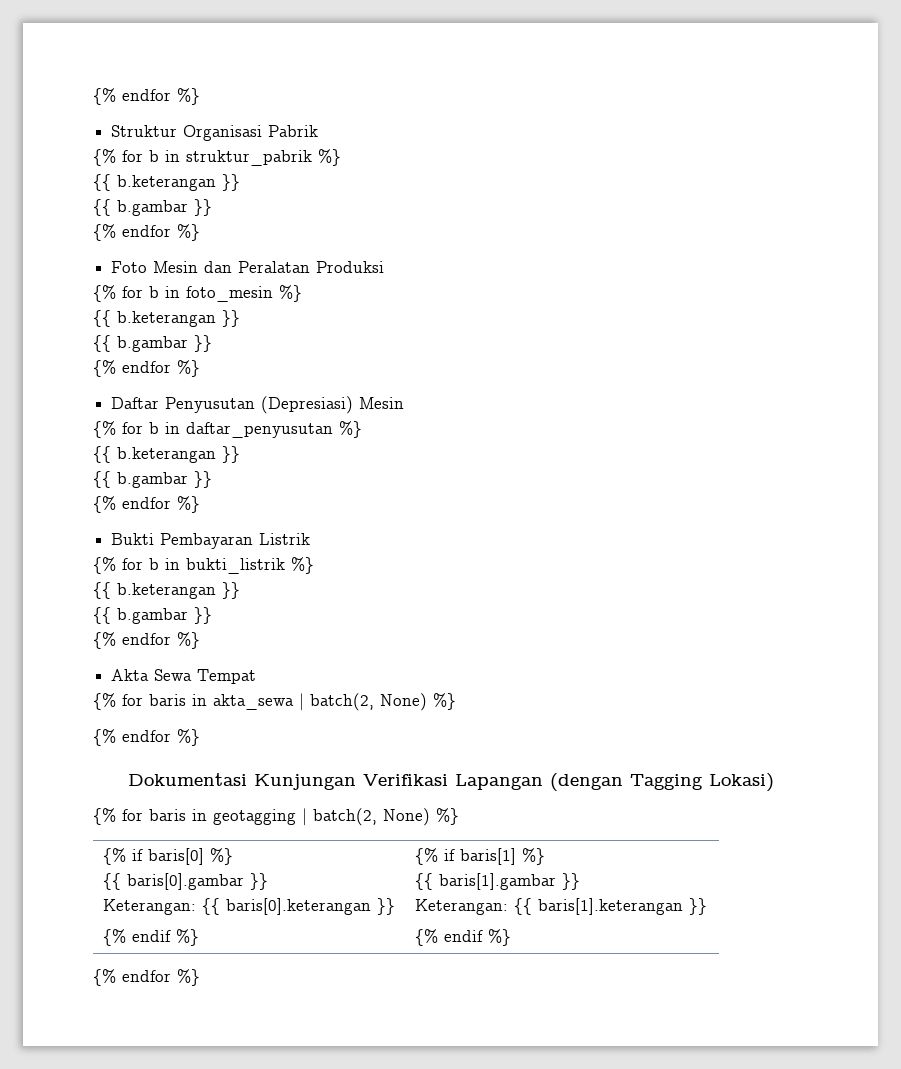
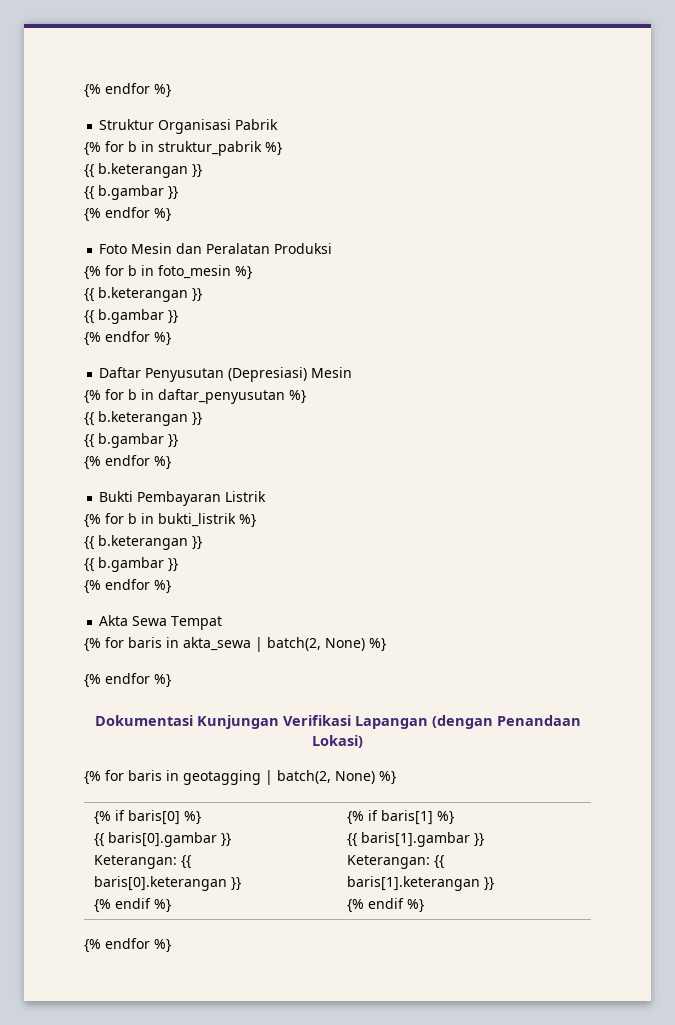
- Dokumentasi Kunjungan Verifikasi Lapangan (dengan Tagging Lokasi)
+ Dokumentasi Kunjungan Verifikasi Lapangan (dengan Penandaan Lokasi)

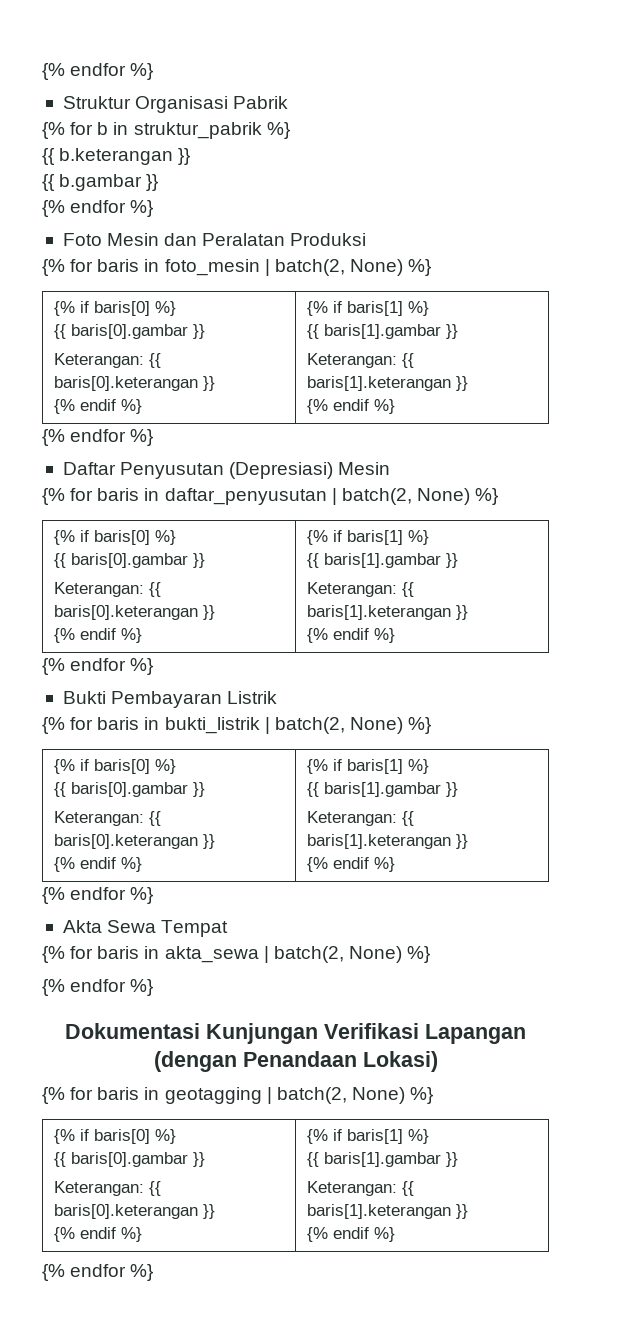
- {% for b in foto_mesin %}
- {{ b.keterangan }}
- {{ b.gambar }}
+ {% for baris in foto_mesin | batch(2, None) %}
+ {% if baris[0] %}
+ {{ baris[0].gambar }}
+ Keterangan: {{ baris[0].keterangan }}
+ {% endif %} | {% if baris[1] %}
+ {{ baris[1].gambar }}
+ Keterangan: {{ baris[1].keterangan }}
+ {% endif %}
- {% for b in daftar_penyusutan %}
- {{ b.keterangan }}
- {{ b.gambar }}
+ {% for baris in daftar_penyusutan | batch(2, None) %}
+ {% if baris[0] %}
+ {{ baris[0].gambar }}
+ Keterangan: {{ baris[0].keterangan }}
+ {% endif %} | {% if baris[1] %}
+ {{ baris[1].gambar }}
+ Keterangan: {{ baris[1].keterangan }}
+ {% endif %}
- {% for b in bukti_listrik %}
- {{ b.keterangan }}
- {{ b.gambar }}
+ {% for baris in bukti_listrik | batch(2, None) %}
+ {% if baris[0] %}
+ {{ baris[0].gambar }}
+ Keterangan: {{ baris[0].keterangan }}
+ {% endif %} | {% if baris[1] %}
+ {{ baris[1].gambar }}
+ Keterangan: {{ baris[1].keterangan }}
+ {% endif %}

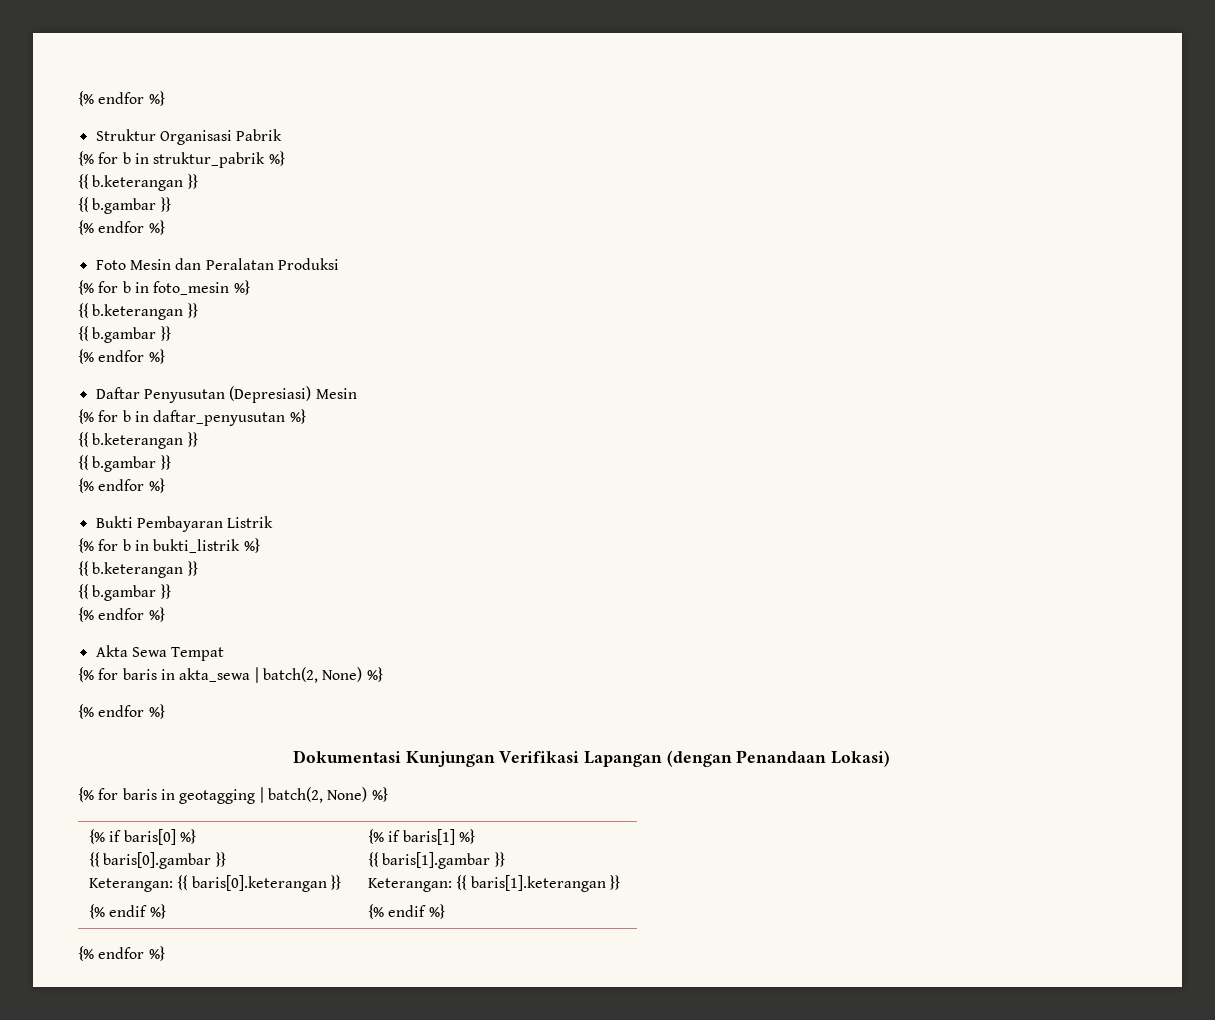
- {% for baris in foto_mesin | batch(2, None) %}
- {% if baris[0] %}
- {{ baris[0].gambar }}
- Keterangan: {{ baris[0].keterangan }}
- {% endif %} | {% if baris[1] %}
- {{ baris[1].gambar }}
- Keterangan: {{ baris[1].keterangan }}
- {% endif %}
+ {% for b in foto_mesin %}
+ {{ b.keterangan }}
+ {{ b.gambar }}
- {% for baris in daftar_penyusutan | batch(2, None) %}
- {% if baris[0] %}
- {{ baris[0].gambar }}
- Keterangan: {{ baris[0].keterangan }}
- {% endif %} | {% if baris[1] %}
- {{ baris[1].gambar }}
- Keterangan: {{ baris[1].keterangan }}
- {% endif %}
+ {% for b in daftar_penyusutan %}
+ {{ b.keterangan }}
+ {{ b.gambar }}
- {% for baris in bukti_listrik | batch(2, None) %}
- {% if baris[0] %}
- {{ baris[0].gambar }}
- Keterangan: {{ baris[0].keterangan }}
- {% endif %} | {% if baris[1] %}
- {{ baris[1].gambar }}
- Keterangan: {{ baris[1].keterangan }}
- {% endif %}
+ {% for b in bukti_listrik %}
+ {{ b.keterangan }}
+ {{ b.gambar }}

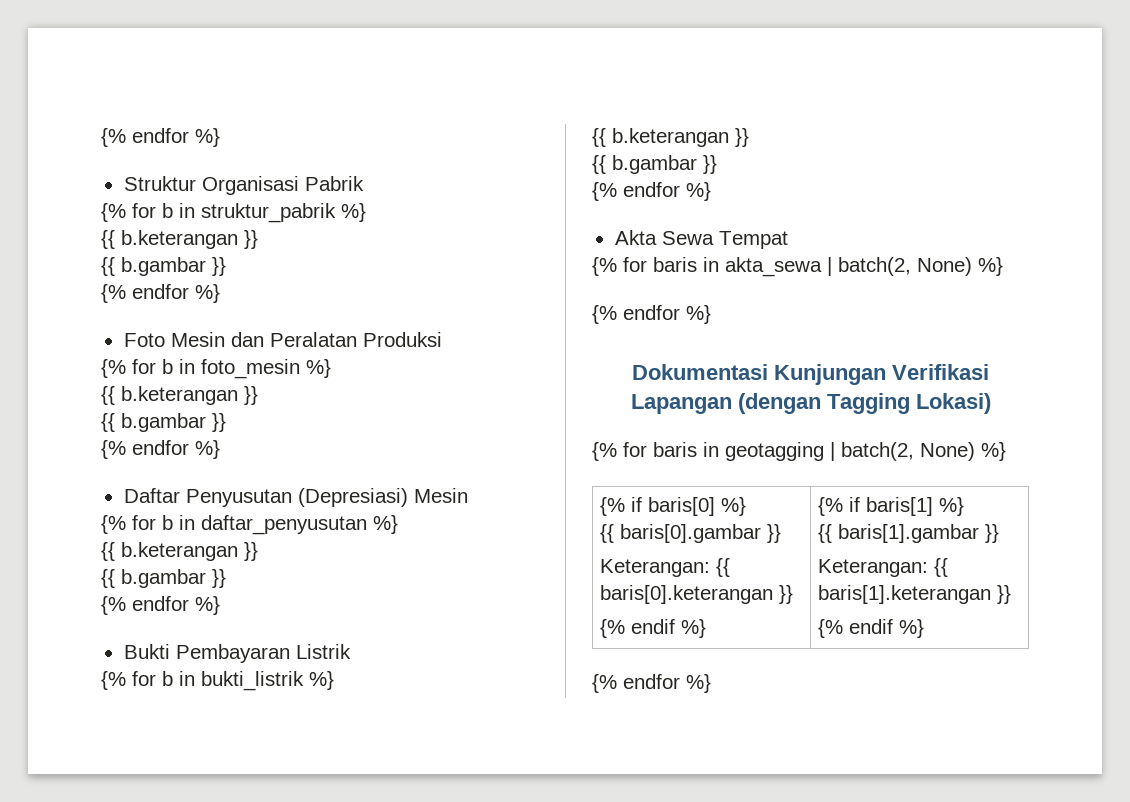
- Dokumentasi Kunjungan Verifikasi Lapangan (dengan Penandaan Lokasi)
+ Dokumentasi Kunjungan Verifikasi Lapangan (dengan Tagging Lokasi)

